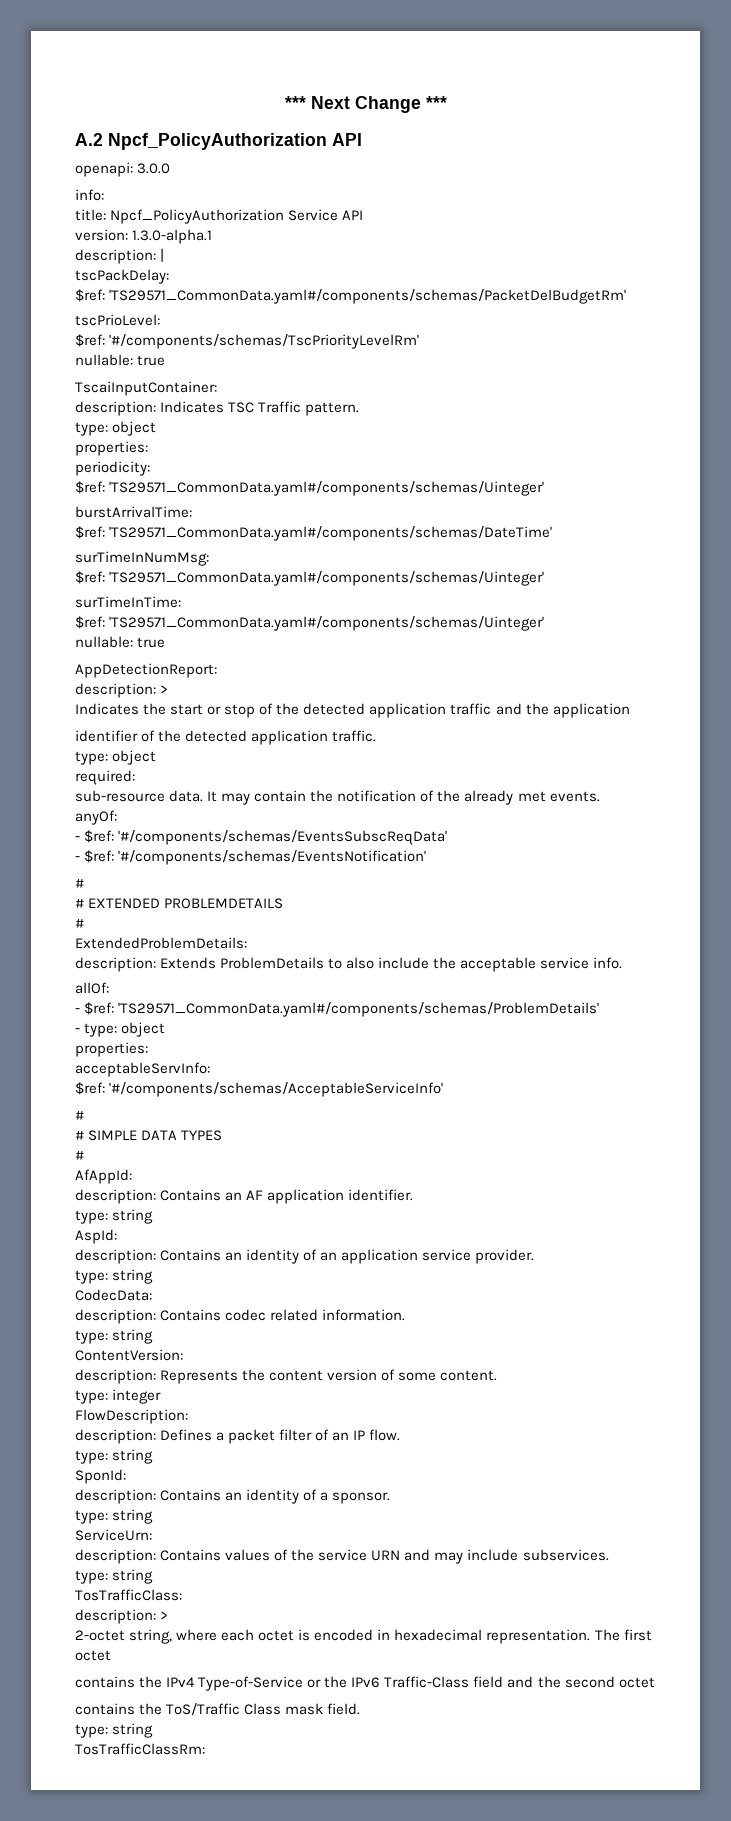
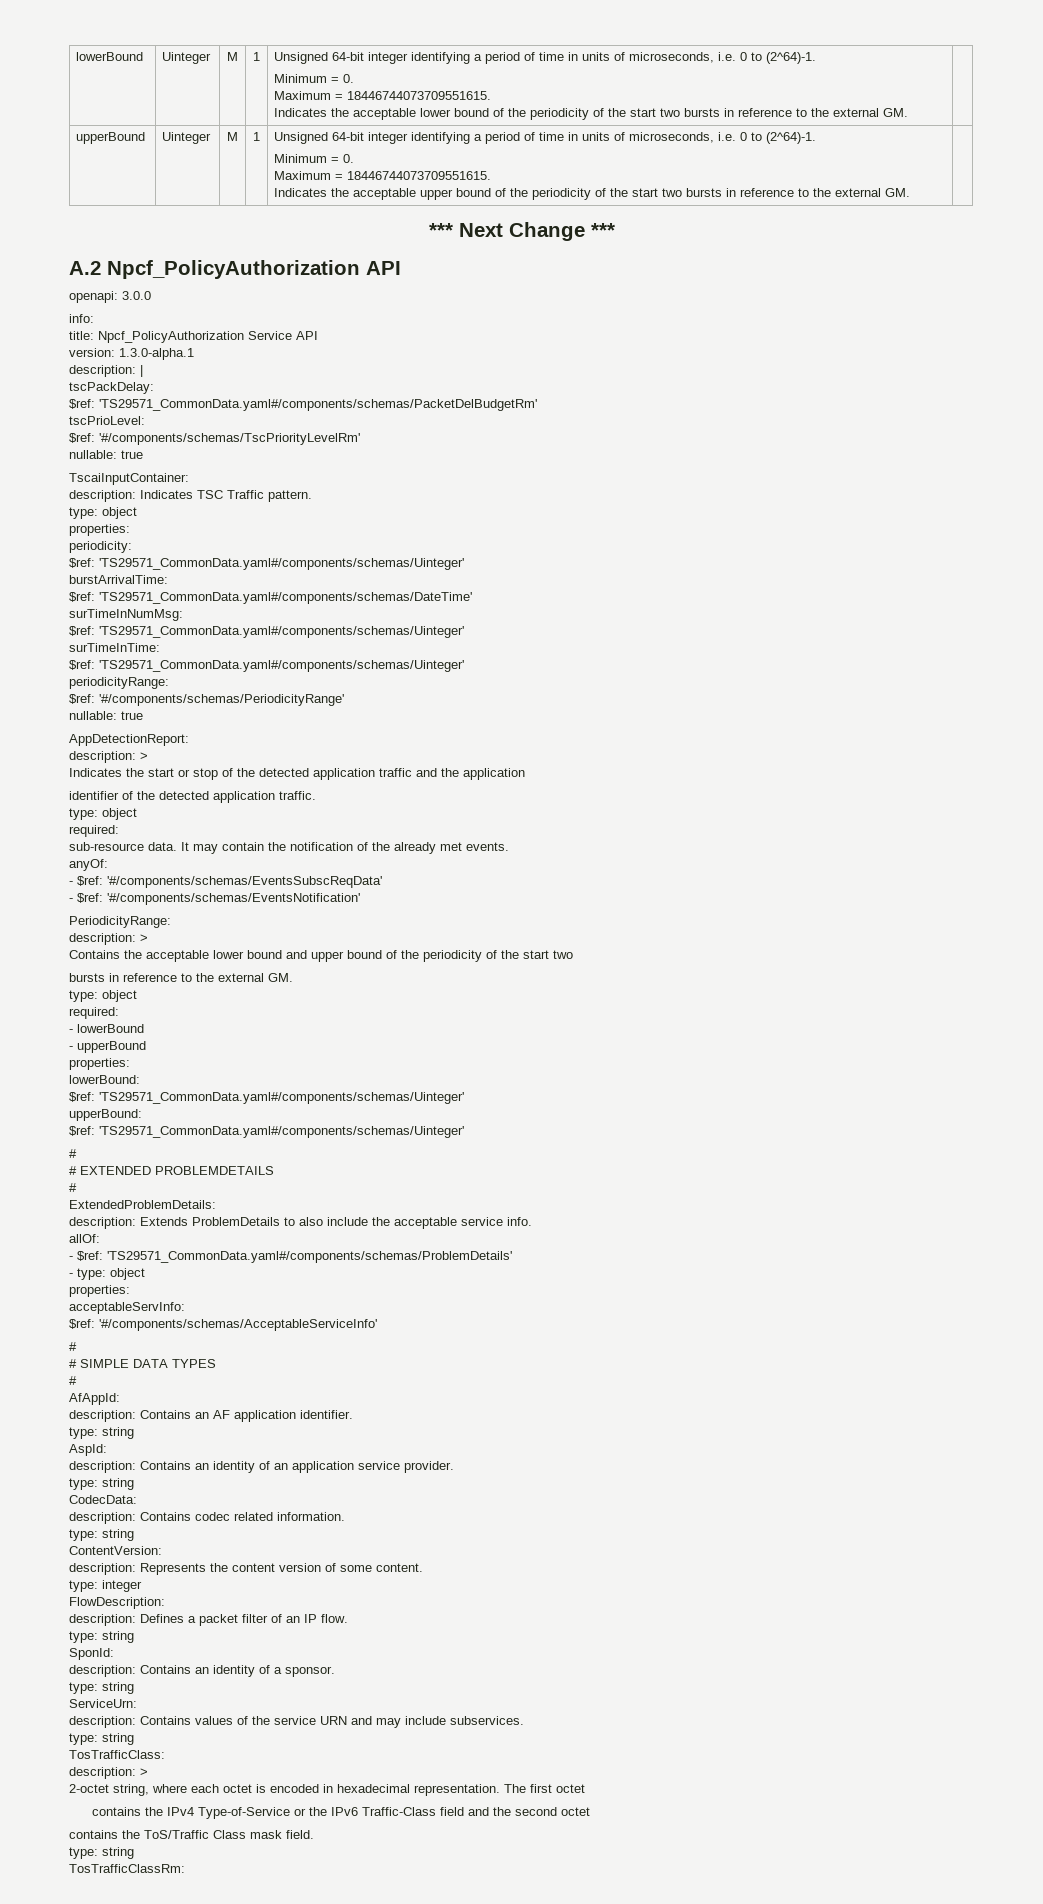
+ lowerBound | Uinteger | M | 1 | Unsigned 64-bit integer identifying a period of time in units of microseconds, i.e. 0 to (2^64)-1.
+ Minimum = 0.
+ Maximum = 18446744073709551615.
+ Indicates the acceptable lower bound of the periodicity of the start two bursts in reference to the external GM. |
+ upperBound | Uinteger | M | 1 | Unsigned 64-bit integer identifying a period of time in units of microseconds, i.e. 0 to (2^64)-1.
+ Minimum = 0.
+ Maximum = 18446744073709551615.
+ Indicates the acceptable upper bound of the periodicity of the start two bursts in reference to the external GM.
+ periodicityRange:
+ $ref: '#/components/schemas/PeriodicityRange'
+ PeriodicityRange:
+ description: >
+ Contains the acceptable lower bound and upper bound of the periodicity of the start two
+ bursts in reference to the external GM.
+ type: object
+ required:
+ - lowerBound
+ - upperBound
+ properties:
+ lowerBound:
+ $ref: 'TS29571_CommonData.yaml#/components/schemas/Uinteger'
+ upperBound:
+ $ref: 'TS29571_CommonData.yaml#/components/schemas/Uinteger'

